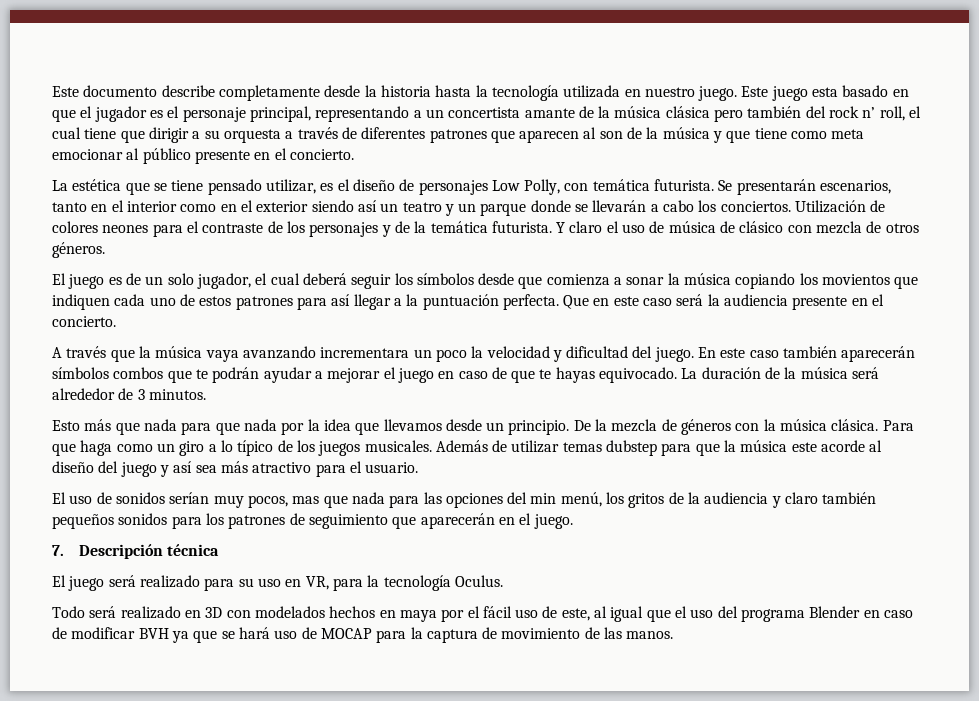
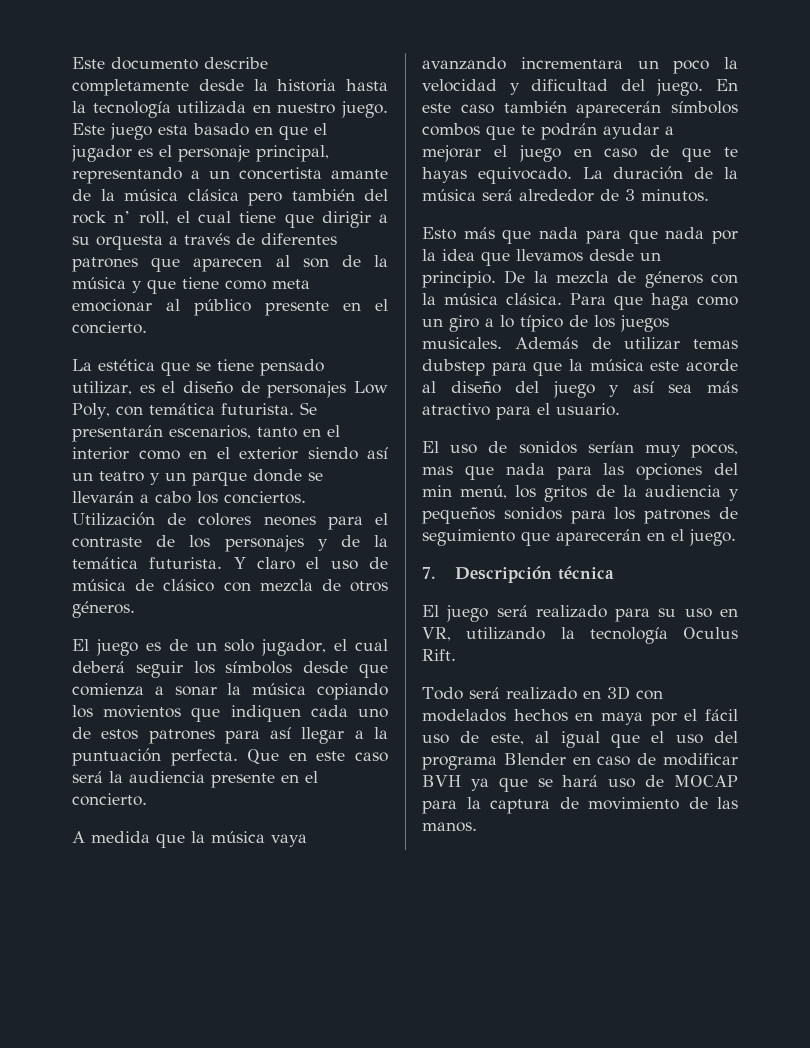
- La estética que se tiene pensado utilizar, es el diseño de personajes Low Polly, con temática futurista.
+ La estética que se tiene pensado utilizar, es el diseño de personajes Low Poly, con temática futurista.
- A través que la música vaya avanzando incrementara un poco la velocidad y dificultad del juego.
+ A medida que la música vaya avanzando incrementara un poco la velocidad y dificultad del juego.
- El uso de sonidos serían muy pocos, mas que nada para las opciones del min menú, los gritos de la audiencia y claro también pequeños sonidos para los patrones de seguimiento que aparecerán en el juego.
+ El uso de sonidos serían muy pocos, mas que nada para las opciones del min menú, los gritos de la audiencia y pequeños sonidos para los patrones de seguimiento que aparecerán en el juego.
- El juego será realizado para su uso en VR, para la tecnología Oculus.
+ El juego será realizado para su uso en VR, utilizando la tecnología Oculus Rift.

